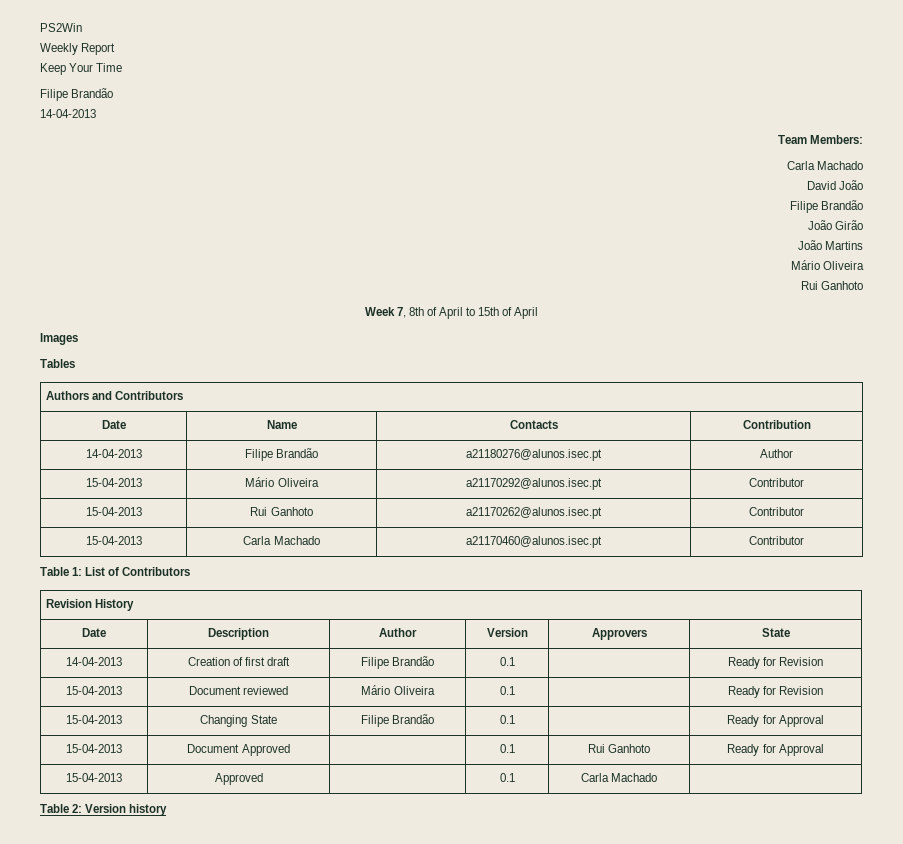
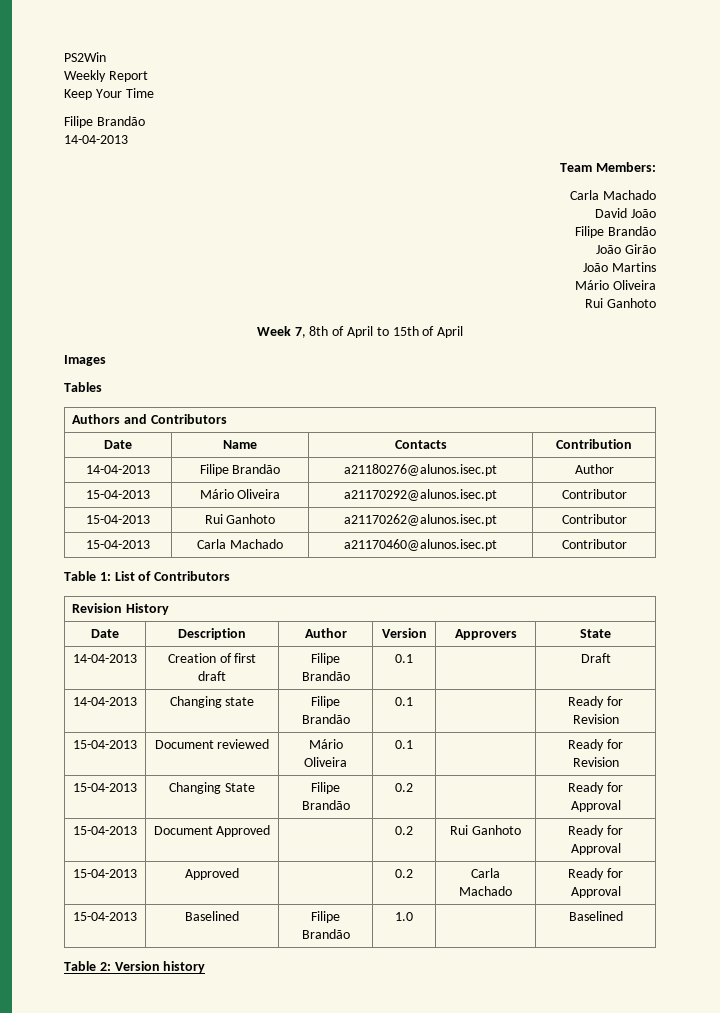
- 14-04-2013 | Creation of first draft | Filipe Brandão | 0.1 | | Ready for Revision
+ 14-04-2013 | Creation of first draft | Filipe Brandão | 0.1 | | Draft
+ 14-04-2013 | Changing state | Filipe Brandão | 0.1 | | Ready for Revision
- 15-04-2013 | Changing State | Filipe Brandão | 0.1 | | Ready for Approval
+ 15-04-2013 | Changing State | Filipe Brandão | 0.2 | | Ready for Approval
- 15-04-2013 | Document Approved | | 0.1 | Rui Ganhoto | Ready for Approval
+ 15-04-2013 | Document Approved | | 0.2 | Rui Ganhoto | Ready for Approval
- 15-04-2013 | Approved | | 0.1 | Carla Machado |
+ 15-04-2013 | Approved | | 0.2 | Carla Machado | Ready for Approval
+ 15-04-2013 | Baselined | Filipe Brandão | 1.0 | | Baselined

